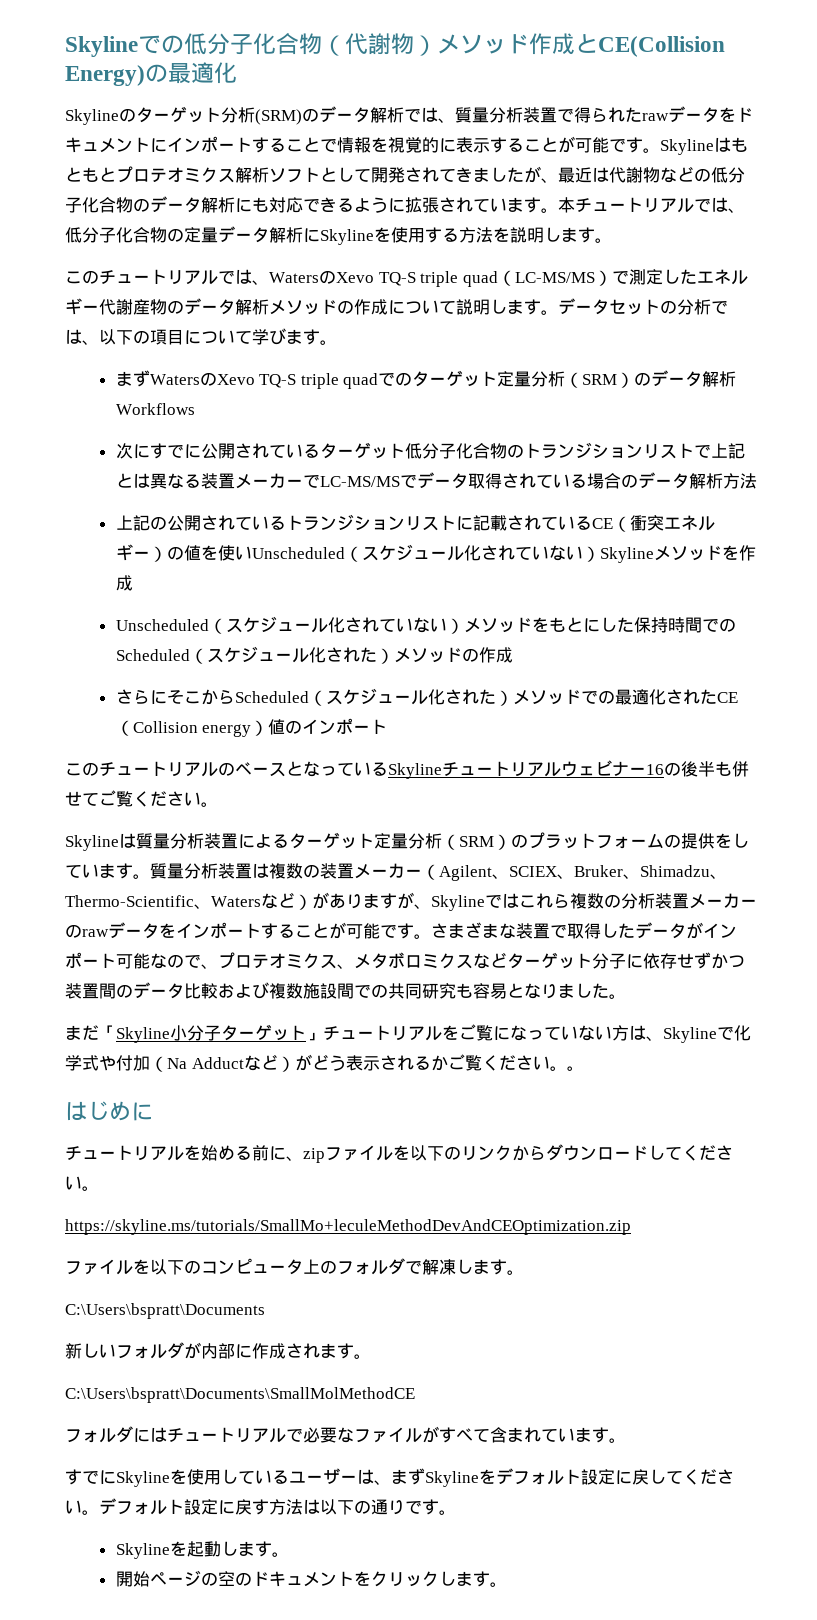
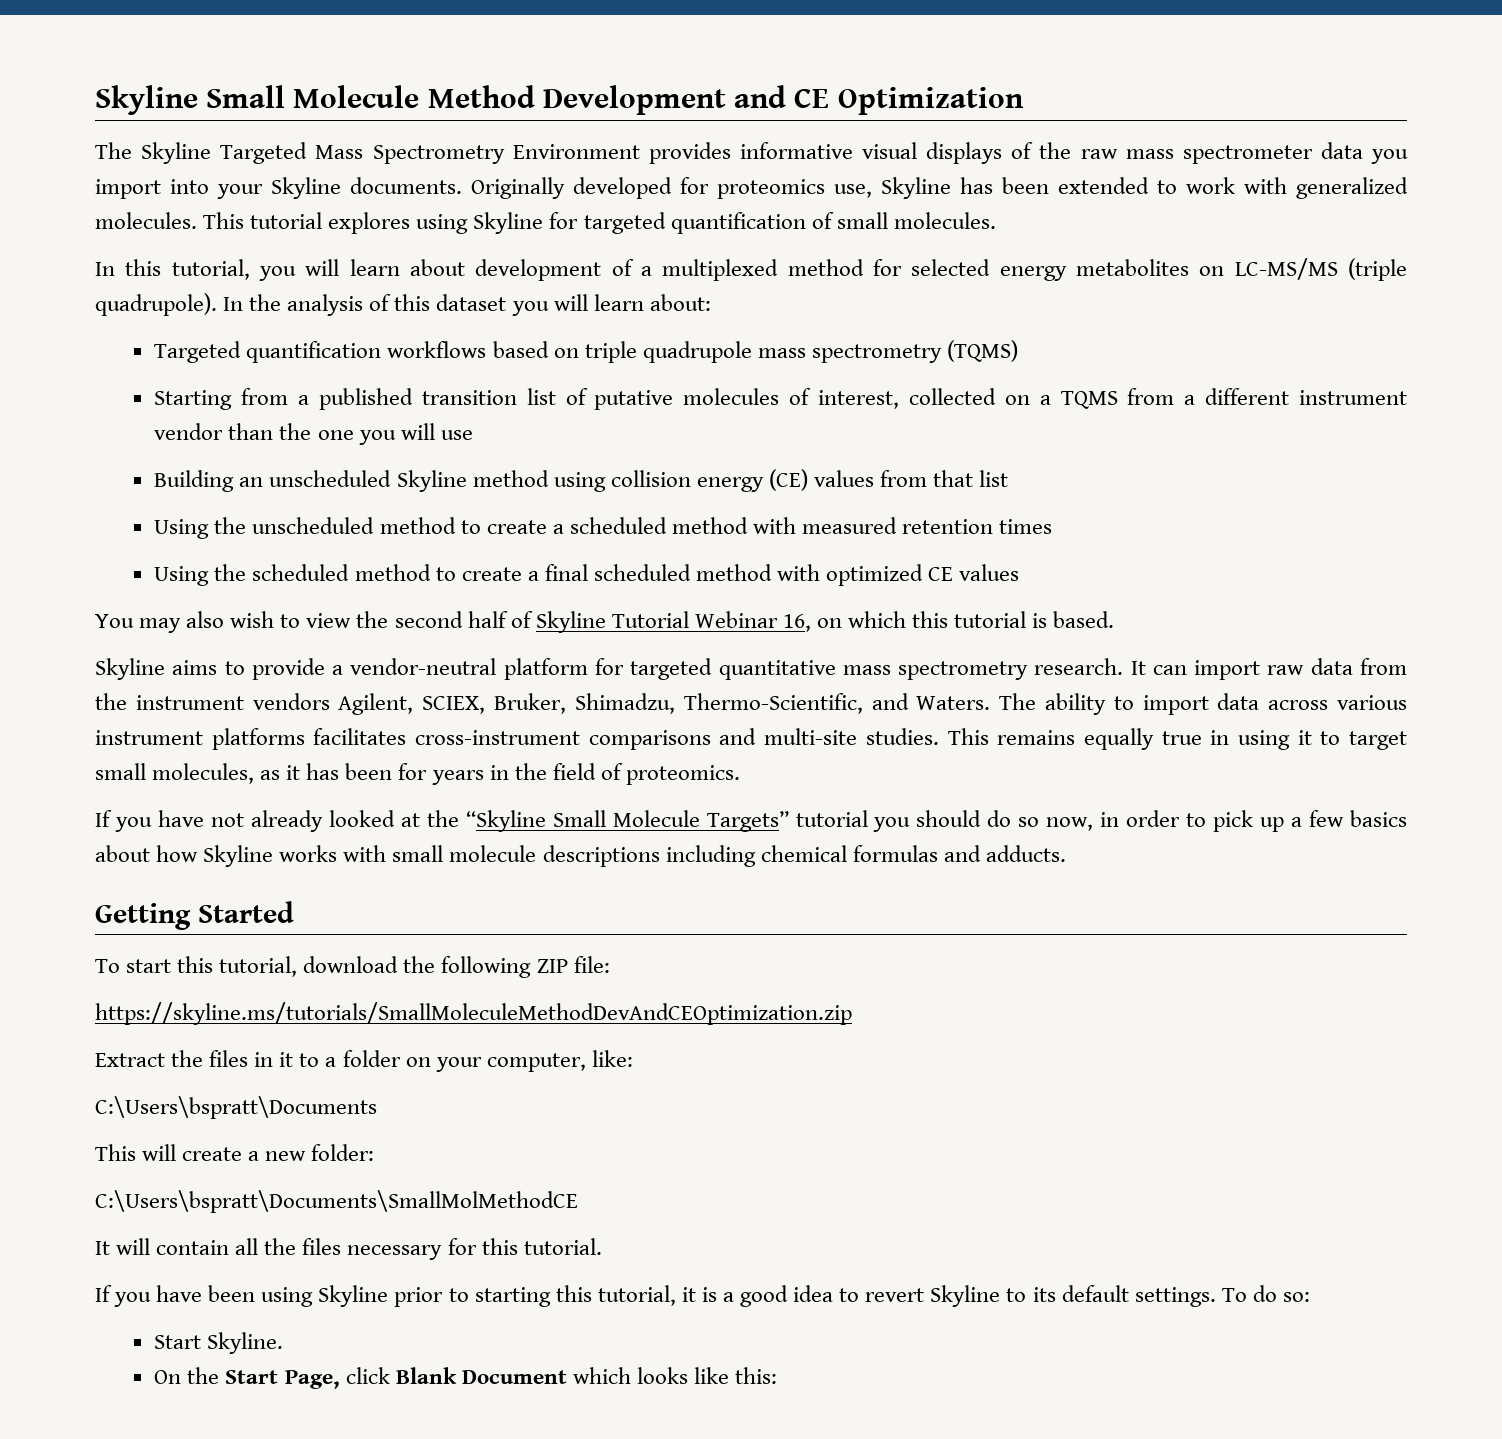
- Skylineでの低分子化合物（代謝物）メソッド作成とCE(Collision Energy)の最適化
- Skylineのターゲット分析(SRM)のデータ解析では、質量分析装置で得られたrawデータをドキュメントにインポートすることで情報を視覚的に表示することが可能です。Skylineはもともとプロテオミクス解析ソフトとして開発されてきましたが、最近は代謝物などの低分子化合物のデータ解析にも対応できるように拡張されています。本チュートリアルでは、低分子化合物の定量データ解析にSkylineを使用する方法を説明します。
- このチュートリアルでは、WatersのXevo TQ-S triple quad（LC-MS/MS）で測定したエネルギー代謝産物のデータ解析メソッドの作成について説明します。データセットの分析では、以下の項目について学びます。
- まずWatersのXevo TQ-S triple quadでのターゲット定量分析（SRM）のデータ解析Workflows
- 次にすでに公開されているターゲット低分子化合物のトランジションリストで上記とは異なる装置メーカーでLC-MS/MSでデータ取得されている場合のデータ解析方法
- 上記の公開されているトランジションリストに記載されているCE（衝突エネルギー）の値を使いUnscheduled（スケジュール化されていない）Skylineメソッドを作成
- Unscheduled（スケジュール化されていない）メソッドをもとにした保持時間でのScheduled（スケジュール化された）メソッドの作成
- さらにそこからScheduled（スケジュール化された）メソッドでの最適化されたCE（Collision energy）値のインポート
- このチュートリアルのベースとなっているSkylineチュートリアルウェビナー16の後半も併せてご覧ください。
- Skylineは質量分析装置によるターゲット定量分析（SRM）のプラットフォームの提供をしています。質量分析装置は複数の装置メーカー（Agilent、SCIEX、Bruker、Shimadzu、Thermo-Scientific、Watersなど）がありますが、Skylineではこれら複数の分析装置メーカーのrawデータをインポートすることが可能です。さまざまな装置で取得したデータがインポート可能なので、プロテオミクス、メタボロミクスなどターゲット分子に依存せずかつ装置間のデータ比較および複数施設間での共同研究も容易となりました。
- まだ「Skyline小分子ターゲット」チュートリアルをご覧になっていない方は、Skylineで化学式や付加（Na Adductなど）がどう表示されるかご覧ください。。
- はじめに
- チュートリアルを始める前に、zipファイルを以下のリンクからダウンロードしてください。
- https://skyline.ms/tutorials/SmallMo+leculeMethodDevAndCEOptimization.zip
- ファイルを以下のコンピュータ上のフォルダで解凍します。
+ Skyline Small Molecule Method Development and CE Optimization
+ The Skyline Targeted Mass Spectrometry Environment provides informative visual displays of the raw mass spectrometer data you import into your Skyline documents. Originally developed for proteomics use, Skyline has been extended to work with generalized molecules. This tutorial explores using Skyline for targeted quantification of small molecules.
+ In this tutorial, you will learn about development of a multiplexed method for selected energy metabolites on LC-MS/MS (triple quadrupole). In the analysis of this dataset you will learn about:
+ Targeted quantification workflows based on triple quadrupole mass spectrometry (TQMS)
+ Starting from a published transition list of putative molecules of interest, collected on a TQMS from a different instrument vendor than the one you will use
+ Building an unscheduled Skyline method using collision energy (CE) values from that list
+ Using the unscheduled method to create a scheduled method with measured retention times
+ Using the scheduled method to create a final scheduled method with optimized CE values
+ You may also wish to view the second half of Skyline Tutorial Webinar 16, on which this tutorial is based.
+ Skyline aims to provide a vendor-neutral platform for targeted quantitative mass spectrometry research. It can import raw data from the instrument vendors Agilent, SCIEX, Bruker, Shimadzu, Thermo-Scientific, and Waters. The ability to import data across various instrument platforms facilitates cross-instrument comparisons and multi-site studies. This remains equally true in using it to target small molecules, as it has been for years in the field of proteomics.
+ If you have not already looked at the “Skyline Small Molecule Targets” tutorial you should do so now, in order to pick up a few basics about how Skyline works with small molecule descriptions including chemical formulas and adducts.
+ Getting Started
+ To start this tutorial, download the following ZIP file:
+ https://skyline.ms/tutorials/SmallMoleculeMethodDevAndCEOptimization.zip
+ Extract the files in it to a folder on your computer, like:
  C:\Users\bspratt\Documents
- 新しいフォルダが内部に作成されます。
+ This will create a new folder:
  C:\Users\bspratt\Documents\SmallMolMethodCE
- フォルダにはチュートリアルで必要なファイルがすべて含まれています。
- すでにSkylineを使用しているユーザーは、まずSkylineをデフォルト設定に戻してください。デフォルト設定に戻す方法は以下の通りです。
- Skylineを起動します。
- 開始ページの空のドキュメントをクリックします。
+ It will contain all the files necessary for this tutorial.
+ If you have been using Skyline prior to starting this tutorial, it is a good idea to revert Skyline to its default settings. To do so:
+ Start Skyline.
+ On the Start Page, click Blank Document which looks like this:

